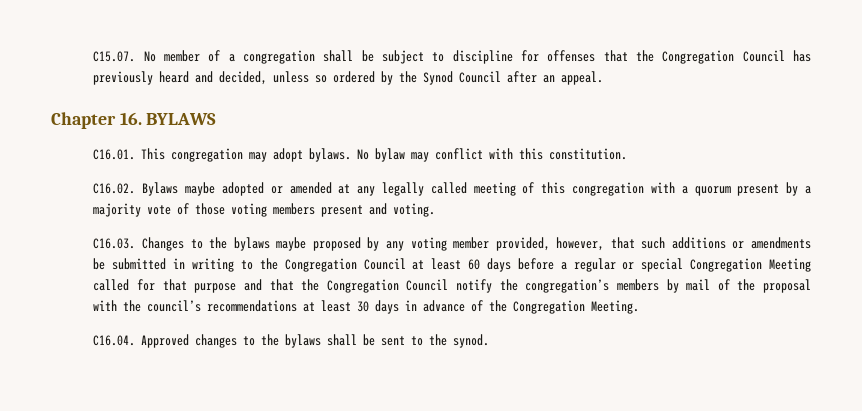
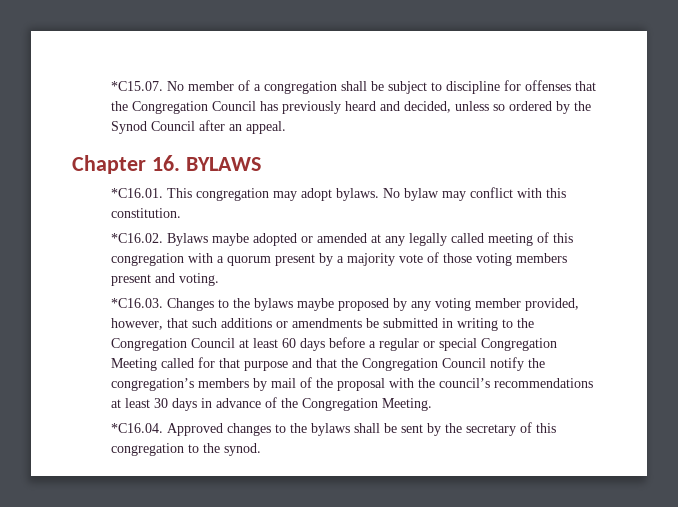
- C15.07. No member of a congregation shall be subject to discipline for offenses that the Congregation Council has previously heard and decided, unless so ordered by the Synod Council after an appeal.
+ *C15.07. No member of a congregation shall be subject to discipline for offenses that the Congregation Council has previously heard and decided, unless so ordered by the Synod Council after an appeal.
- C16.01. This congregation may adopt bylaws.
+ *C16.01. This congregation may adopt bylaws.
- C16.02. Bylaws maybe adopted or amended at any legally called meeting of this congregation with a quorum present by a majority vote of those voting members present and voting.
+ *C16.02. Bylaws maybe adopted or amended at any legally called meeting of this congregation with a quorum present by a majority vote of those voting members present and voting.
- C16.03. Changes to the bylaws maybe proposed by any voting member provided, however, that such additions or amendments be submitted in writing to the Congregation Council at least 60 days before a regular or special Congregation Meeting called for that purpose and that the Congregation Council notify the congregation’s members by mail of the proposal with the council’s recommendations at least 30 days in advance of the Congregation Meeting.
+ *C16.03. Changes to the bylaws maybe proposed by any voting member provided, however, that such additions or amendments be submitted in writing to the Congregation Council at least 60 days before a regular or special Congregation Meeting called for that purpose and that the Congregation Council notify the congregation’s members by mail of the proposal with the council’s recommendations at least 30 days in advance of the Congregation Meeting.
- C16.04. Approved changes to the bylaws shall be sent to the synod.
+ *C16.04. Approved changes to the bylaws shall be sent by the secretary of this congregation to the synod.

